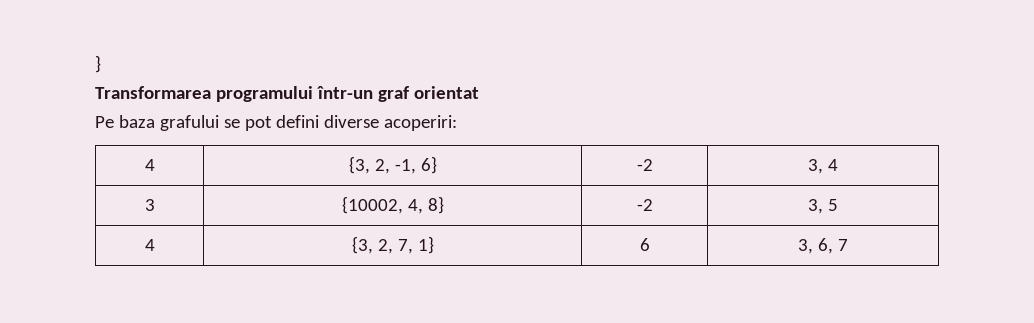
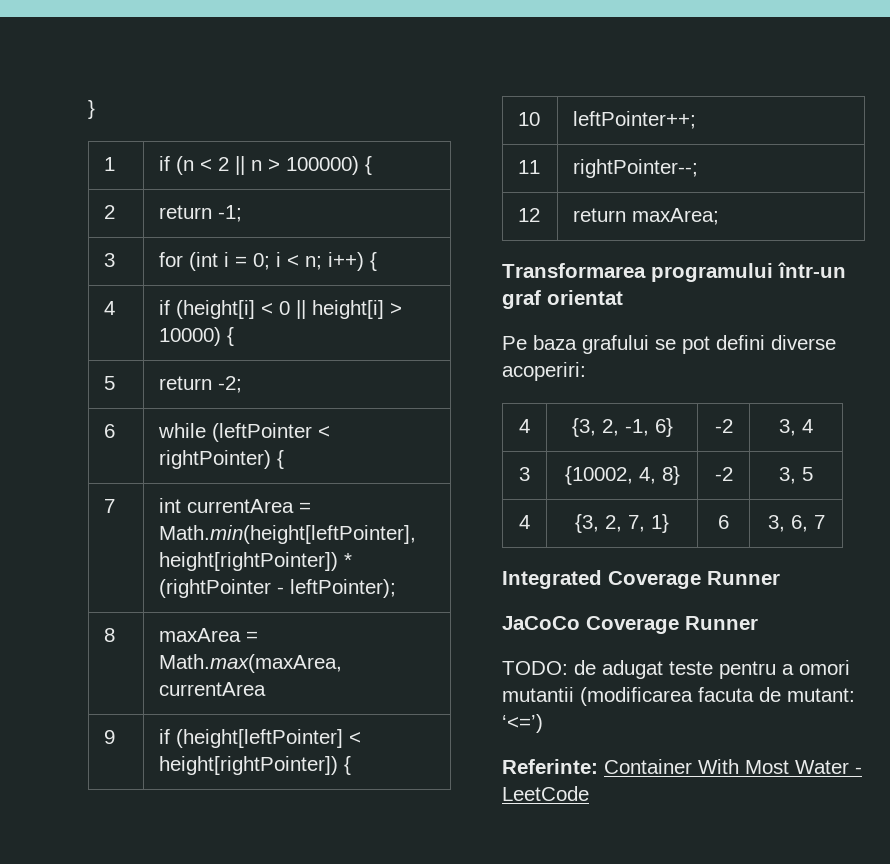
+ 1 | if (n < 2 || n > 100000) {
+ 2 | return -1;
+ 3 | for (int i = 0; i < n; i++) {
+ 4 | if (height[i] < 0 || height[i] > 10000) {
+ 5 | return -2;
+ 6 | while (leftPointer < rightPointer) {
+ 7 | int currentArea = Math.min(height[leftPointer], height[rightPointer]) * (rightPointer - leftPointer);
+ 8 | maxArea = Math.max(maxArea, currentArea
+ 9 | if (height[leftPointer] < height[rightPointer]) {
+ 10 | leftPointer++;
+ 11 | rightPointer--;
+ 12 | return maxArea;
+ Integrated Coverage Runner
+ JaCoCo Coverage Runner
+ TODO: de adugat teste pentru a omori mutantii (modificarea facuta de mutant: ‘<=’)
+ Referinte: Container With Most Water - LeetCode

